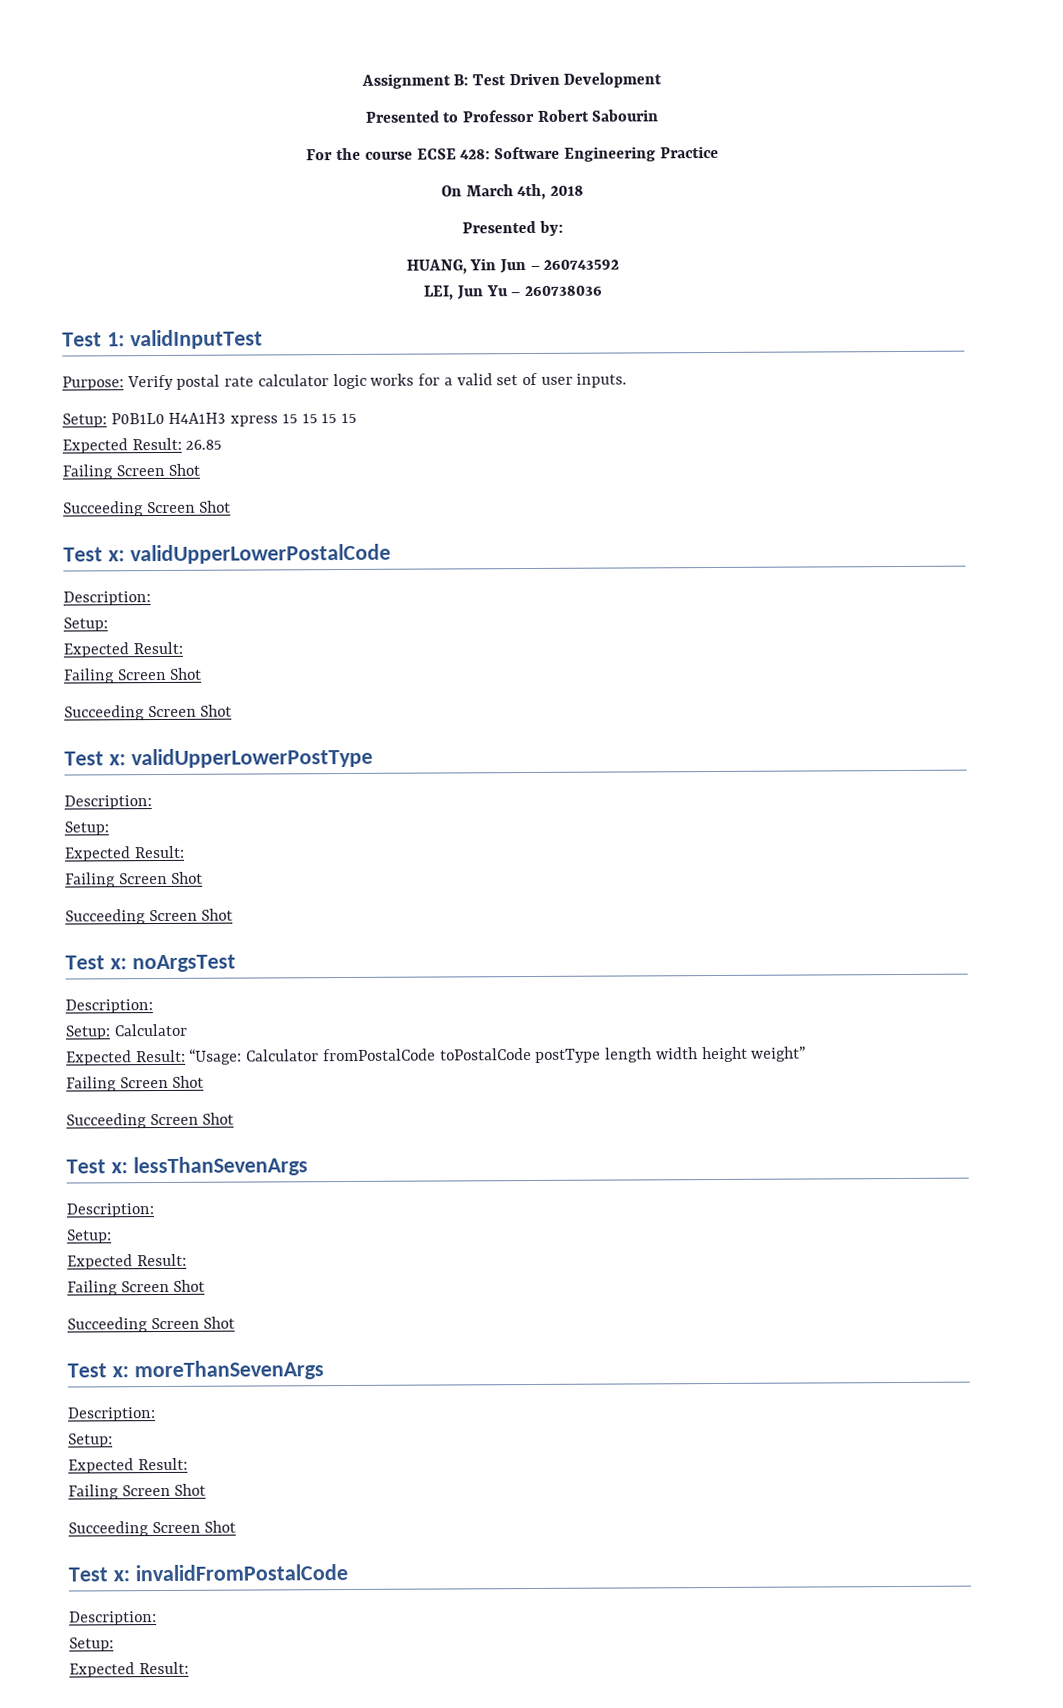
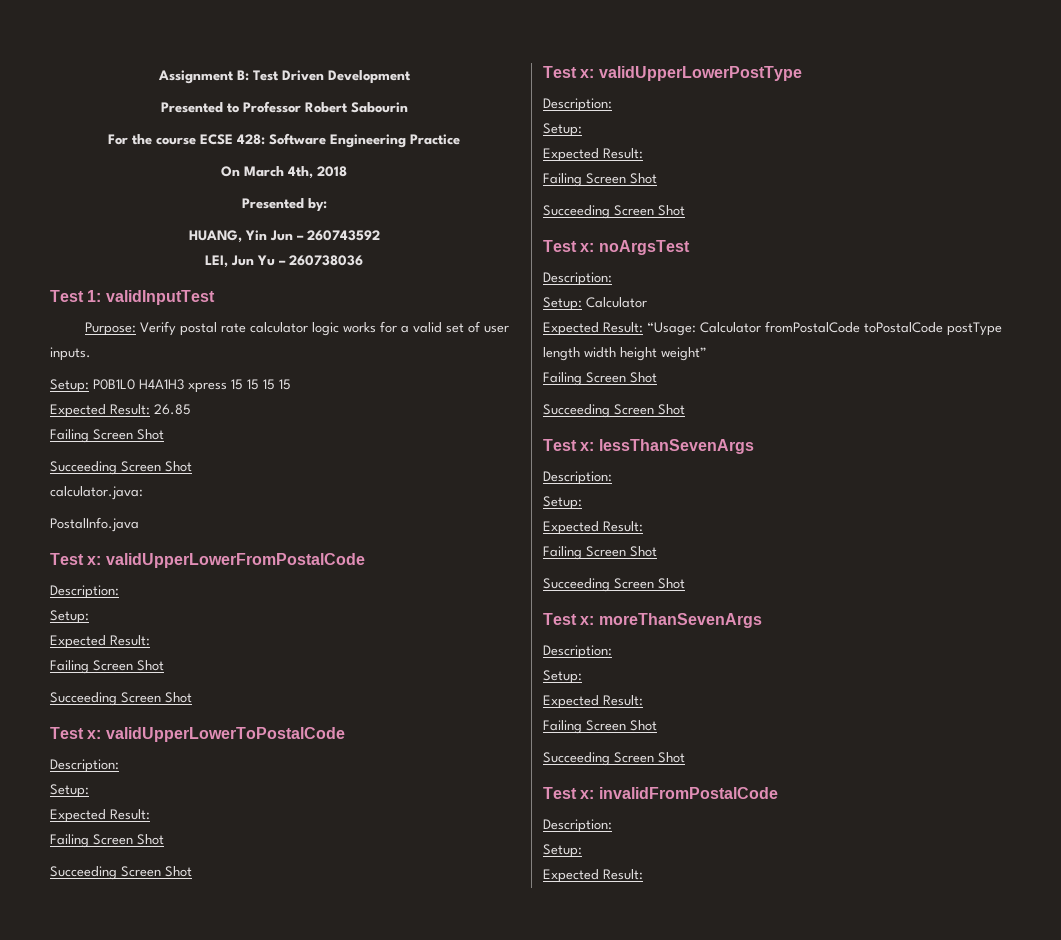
- Test x: validUpperLowerPostalCode
+ calculator.java:
+ PostalInfo.java
+ Test x: validUpperLowerFromPostalCode
+ Description:
+ Setup:
+ Expected Result:
+ Failing Screen Shot
+ Succeeding Screen Shot
+ Test x: validUpperLowerToPostalCode

